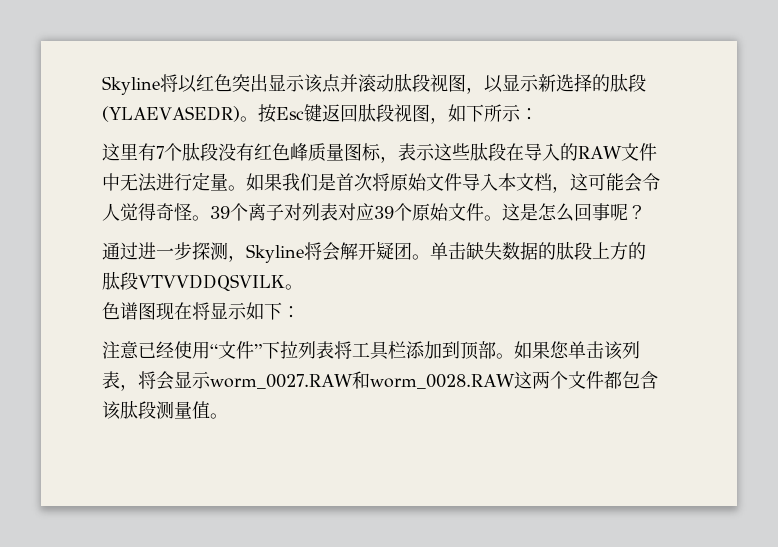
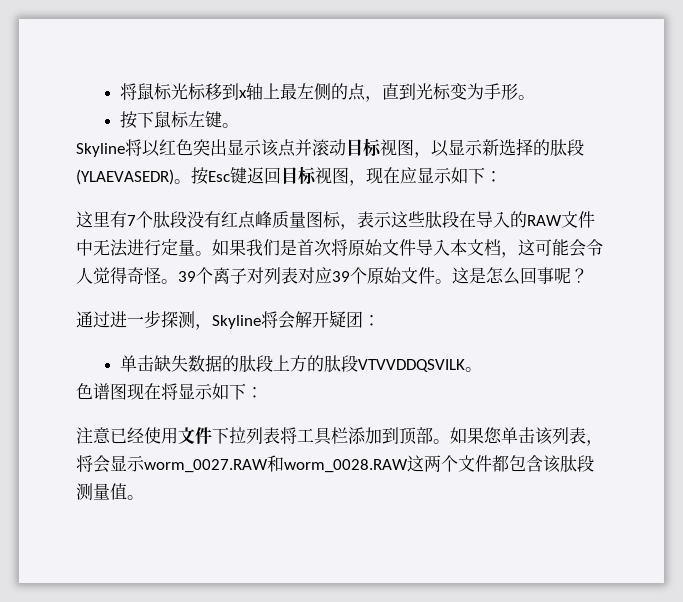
+ 将鼠标光标移到x轴上最左侧的点，直到光标变为手形。
+ 按下鼠标左键。
- Skyline将以红色突出显示该点并滚动肽段视图，以显示新选择的肽段(YLAEVASEDR)。
+ Skyline将以红色突出显示该点并滚动目标视图，以显示新选择的肽段(YLAEVASEDR)。
- 按Esc键返回肽段视图，如下所示：
+ 按Esc键返回目标视图，现在应显示如下：
- 这里有7个肽段没有红色峰质量图标，表示这些肽段在导入的RAW文件中无法进行定量。
+ 这里有7个肽段没有红点峰质量图标，表示这些肽段在导入的RAW文件中无法进行定量。
- 通过进一步探测，Skyline将会解开疑团。单击缺失数据的肽段上方的肽段VTVVDDQSVILK。
+ 通过进一步探测，Skyline将会解开疑团：
+ 单击缺失数据的肽段上方的肽段VTVVDDQSVILK。
- 注意已经使用“文件”下拉列表将工具栏添加到顶部。
+ 注意已经使用文件下拉列表将工具栏添加到顶部。

